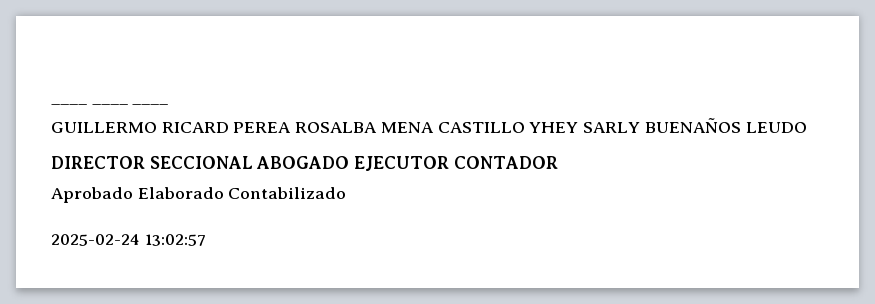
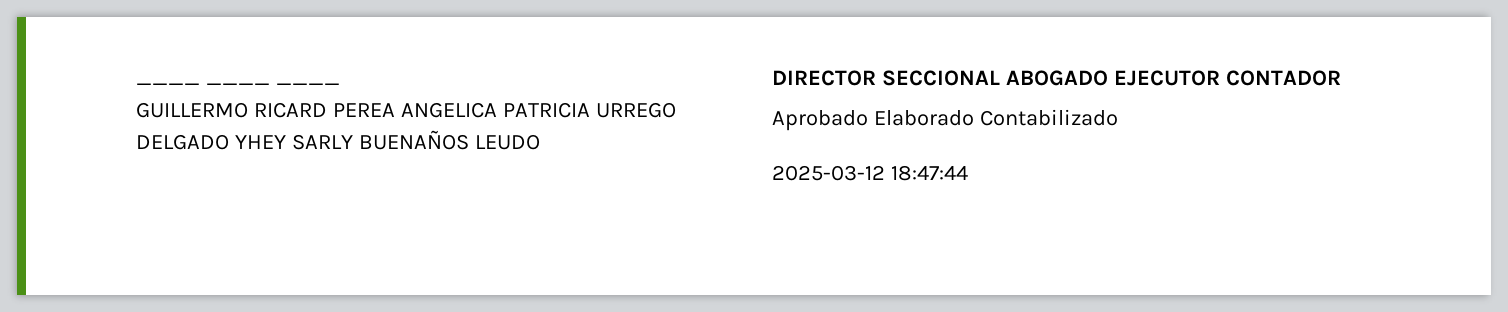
- GUILLERMO RICARD PEREA ROSALBA MENA CASTILLO YHEY SARLY BUENAÑOS LEUDO
+ GUILLERMO RICARD PEREA ANGELICA PATRICIA URREGO DELGADO YHEY SARLY BUENAÑOS LEUDO
- 2025-02-24 13:02:57
+ 2025-03-12 18:47:44

